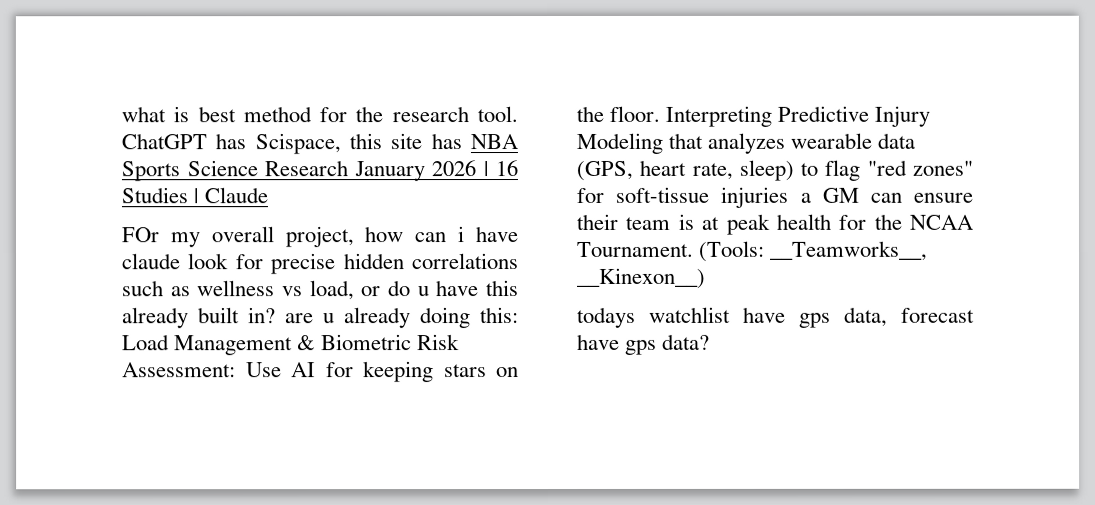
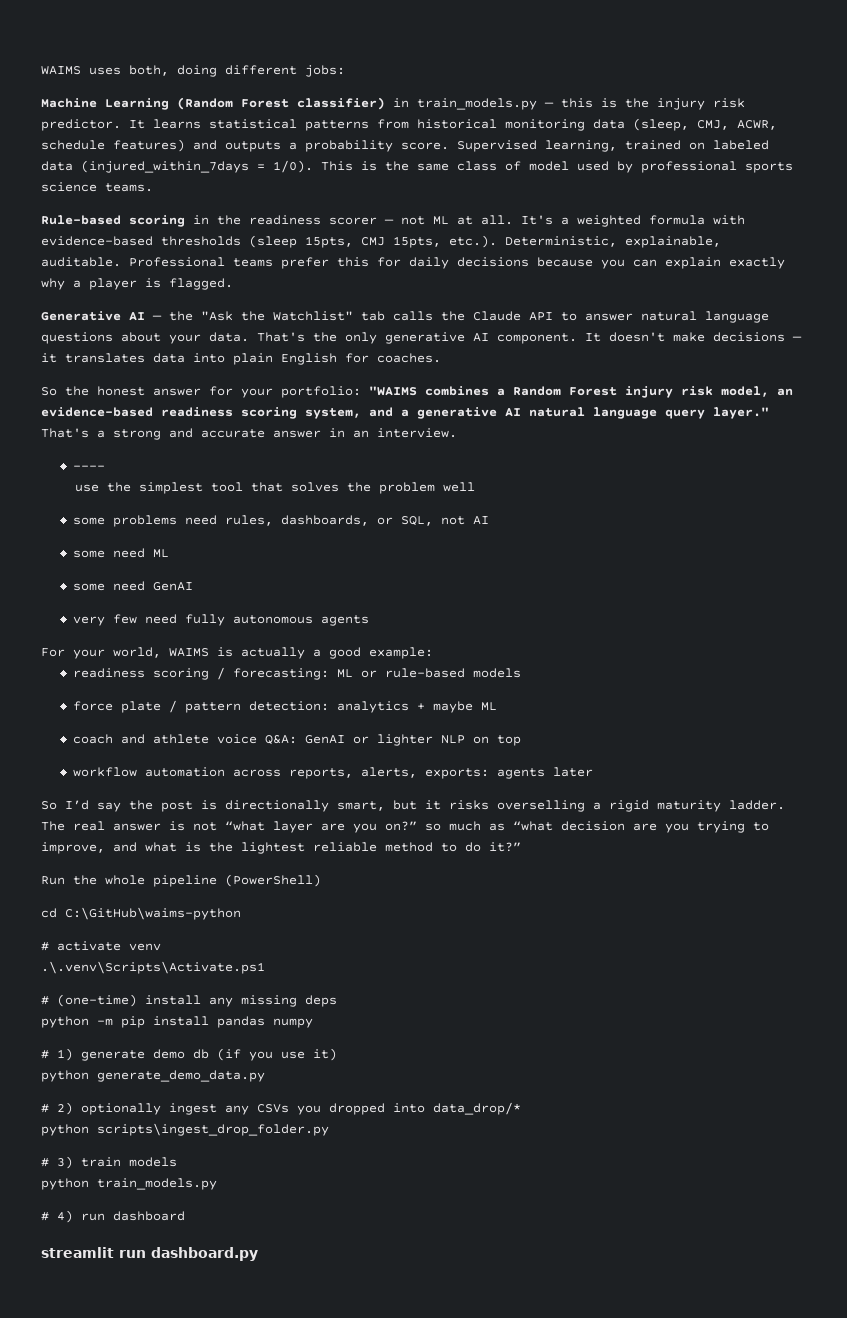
- what is best method for the research tool. ChatGPT has Scispace, this site has NBA Sports Science Research January 2026 | 16 Studies | Claude
- FOr my overall project, how can i have claude look for precise hidden correlations such as wellness vs load, or do u have this already built in? are u already doing this: Load Management & Biometric Risk Assessment: Use AI for keeping stars on the floor. Interpreting Predictive Injury Modeling that analyzes wearable data (GPS, heart rate, sleep) to flag "red zones" for soft-tissue injuries a GM can ensure their team is at peak health for the NCAA Tournament. (Tools: __Teamworks__, __Kinexon__)
- todays watchlist have gps data, forecast have gps data?
+ WAIMS uses both, doing different jobs:
+ Machine Learning (Random Forest classifier) in train_models.py — this is the injury risk predictor. It learns statistical patterns from historical monitoring data (sleep, CMJ, ACWR, schedule features) and outputs a probability score. Supervised learning, trained on labeled data (injured_within_7days = 1/0). This is the same class of model used by professional sports science teams.
+ Rule-based scoring in the readiness scorer — not ML at all. It's a weighted formula with evidence-based thresholds (sleep 15pts, CMJ 15pts, etc.). Deterministic, explainable, auditable. Professional teams prefer this for daily decisions because you can explain exactly why a player is flagged.
+ Generative AI — the "Ask the Watchlist" tab calls the Claude API to answer natural language questions about your data. That's the only generative AI component. It doesn't make decisions — it translates data into plain English for coaches.
+ So the honest answer for your portfolio: "WAIMS combines a Random Forest injury risk model, an evidence-based readiness scoring system, and a generative AI natural language query layer." That's a strong and accurate answer in an interview.
+ ----
+ use the simplest tool that solves the problem well
+ some problems need rules, dashboards, or SQL, not AI
+ some need ML
+ some need GenAI
+ very few need fully autonomous agents
+ For your world, WAIMS is actually a good example:
+ readiness scoring / forecasting: ML or rule-based models
+ force plate / pattern detection: analytics + maybe ML
+ coach and athlete voice Q&A: GenAI or lighter NLP on top
+ workflow automation across reports, alerts, exports: agents later
+ So I’d say the post is directionally smart, but it risks overselling a rigid maturity ladder. The real answer is not “what layer are you on?” so much as “what decision are you trying to improve, and what is the lightest reliable method to do it?”
+ Run the whole pipeline (PowerShell)
+ cd C:\GitHub\waims-python
+ # activate venv
+ .\.venv\Scripts\Activate.ps1
+ # (one-time) install any missing deps
+ python -m pip install pandas numpy
+ # 1) generate demo db (if you use it)
+ python generate_demo_data.py
+ # 2) optionally ingest any CSVs you dropped into data_drop/*
+ python scripts\ingest_drop_folder.py
+ # 3) train models
+ python train_models.py
+ # 4) run dashboard
+ streamlit run dashboard.py

